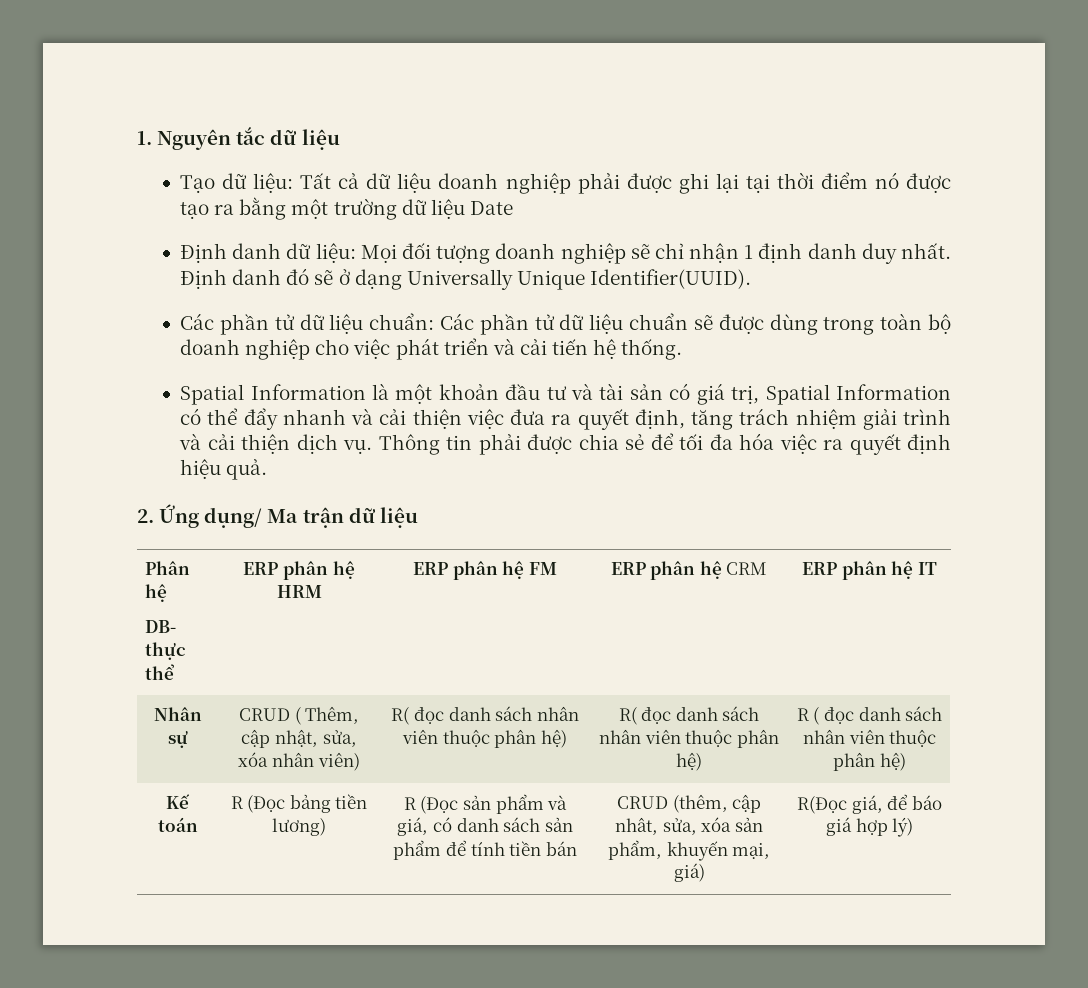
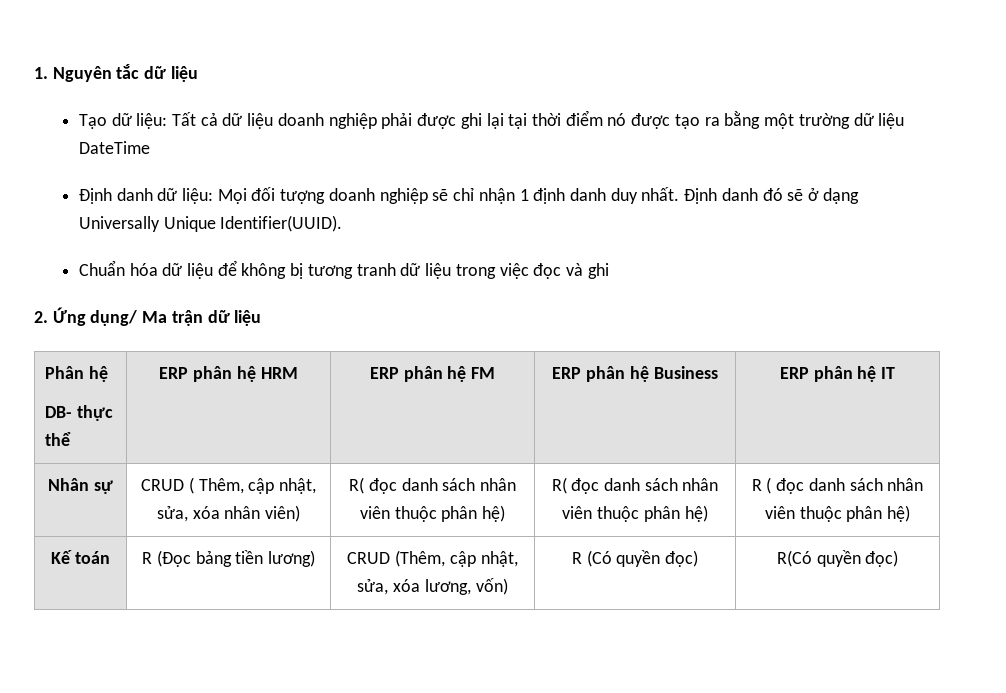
- Tạo dữ liệu: Tất cả dữ liệu doanh nghiệp phải được ghi lại tại thời điểm nó được tạo ra bằng một trường dữ liệu Date
+ Tạo dữ liệu: Tất cả dữ liệu doanh nghiệp phải được ghi lại tại thời điểm nó được tạo ra bằng một trường dữ liệu DateTime
- Các phần tử dữ liệu chuẩn: Các phần tử dữ liệu chuẩn sẽ được dùng trong toàn bộ doanh nghiệp cho việc phát triển và cải tiến hệ thống.
- Spatial Information là một khoản đầu tư và tài sản có giá trị, Spatial Information có thể đẩy nhanh và cải thiện việc đưa ra quyết định, tăng trách nhiệm giải trình và cải thiện dịch vụ. Thông tin phải được chia sẻ để tối đa hóa việc ra quyết định hiệu quả.
+ Chuẩn hóa dữ liệu để không bị tương tranh dữ liệu trong việc đọc và ghi
  Phân hệ
- DB- thực thể | ERP phân hệ HRM | ERP phân hệ FM | ERP phân hệ CRM | ERP phân hệ IT
+ DB- thực thể | ERP phân hệ HRM | ERP phân hệ FM | ERP phân hệ Business | ERP phân hệ IT
- Kế toán | R (Đọc bảng tiền lương) | R (Đọc sản phẩm và giá, có danh sách sản phẩm để tính tiền bán | CRUD (thêm, cập nhât, sửa, xóa sản phẩm, khuyến mại, giá) | R(Đọc giá, để báo giá hợp lý)
+ Kế toán | R (Đọc bảng tiền lương) | CRUD (Thêm, cập nhật, sửa, xóa lương, vốn) | R (Có quyền đọc) | R(Có quyền đọc)

